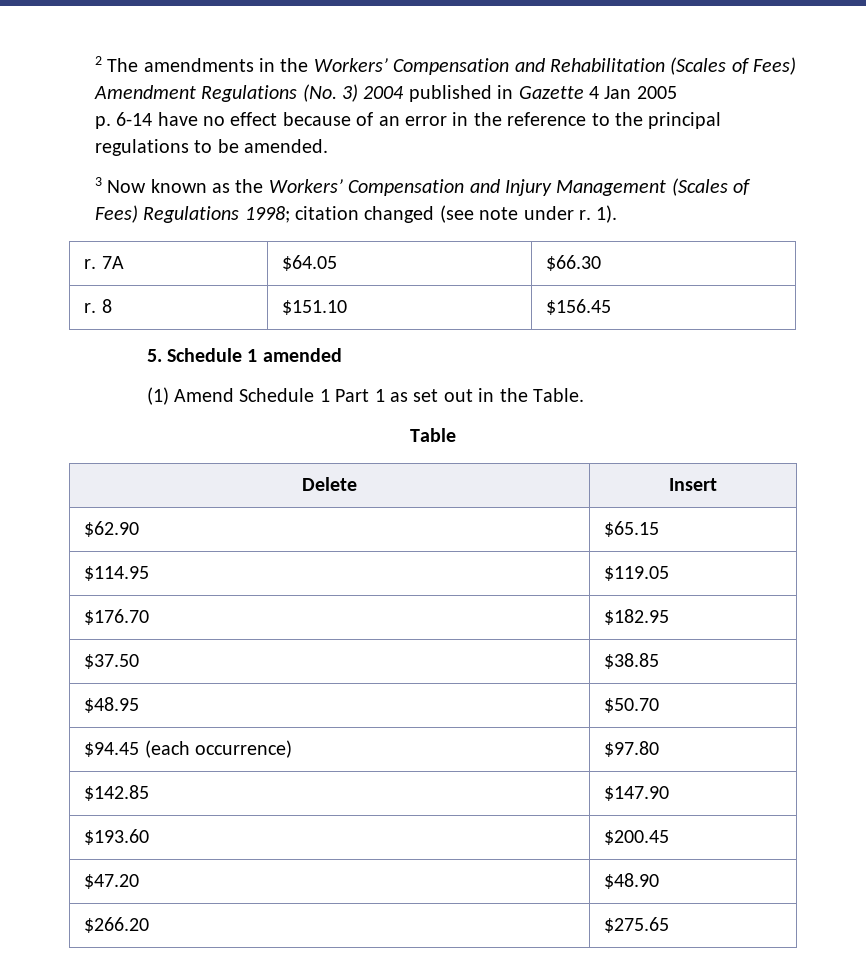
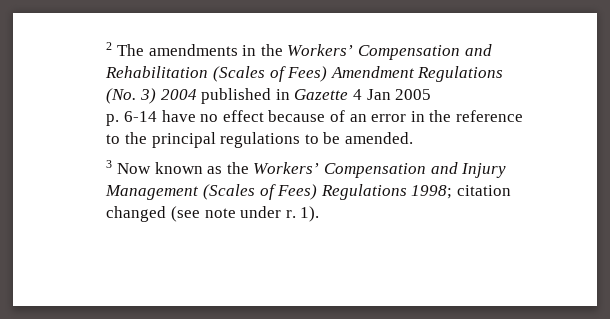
- r. 7A | $64.05 | $66.30
- r. 8 | $151.10 | $156.45
- 5. Schedule 1 amended
- (1) Amend Schedule 1 Part 1 as set out in the Table.
- Table
- Delete | Insert
- $62.90 | $65.15
- $114.95 | $119.05
- $176.70 | $182.95
- $37.50 | $38.85
- $48.95 | $50.70
- $94.45 (each occurrence) | $97.80
- $142.85 | $147.90
- $193.60 | $200.45
- $47.20 | $48.90
- $266.20 | $275.65

